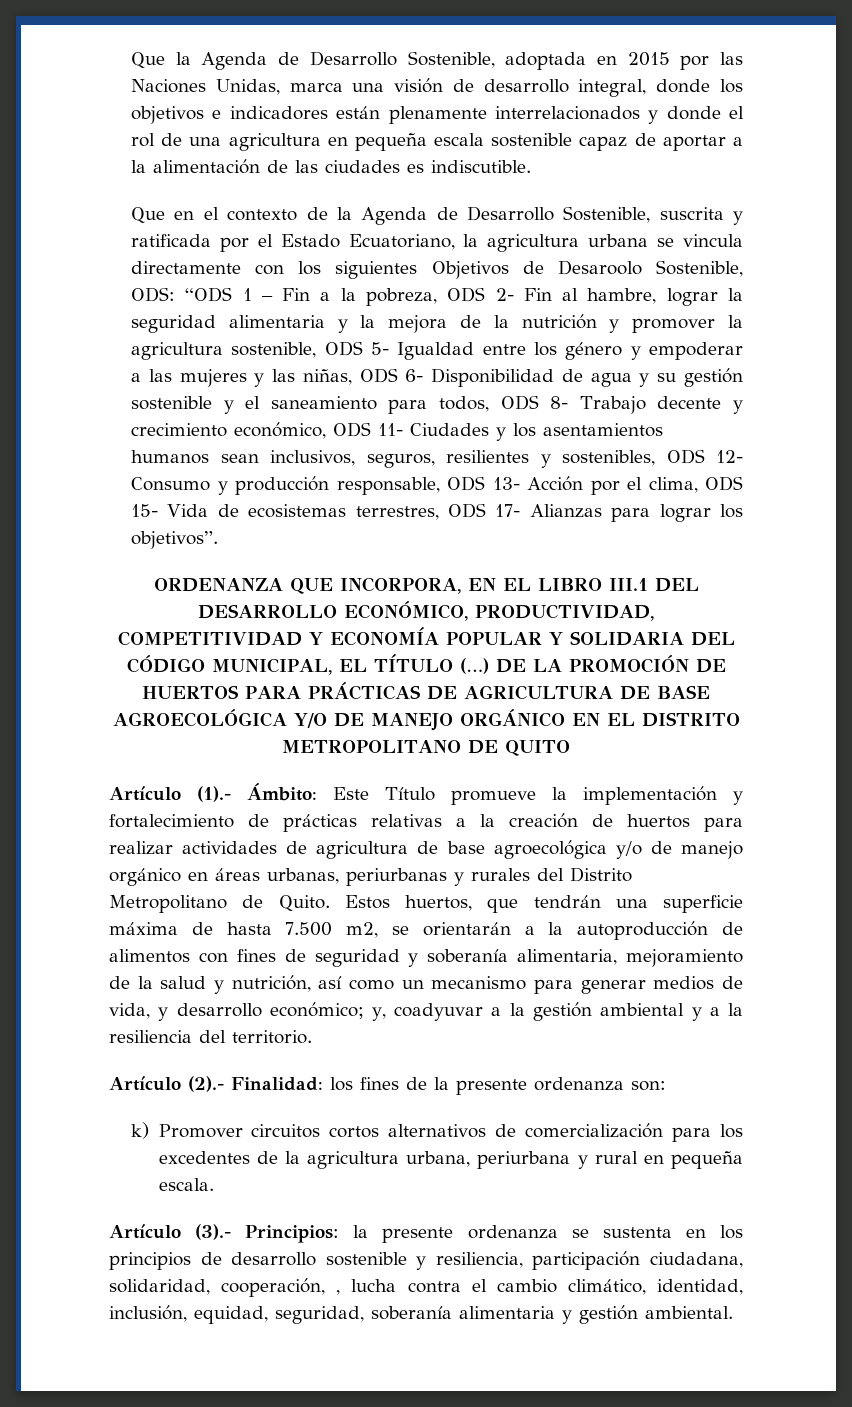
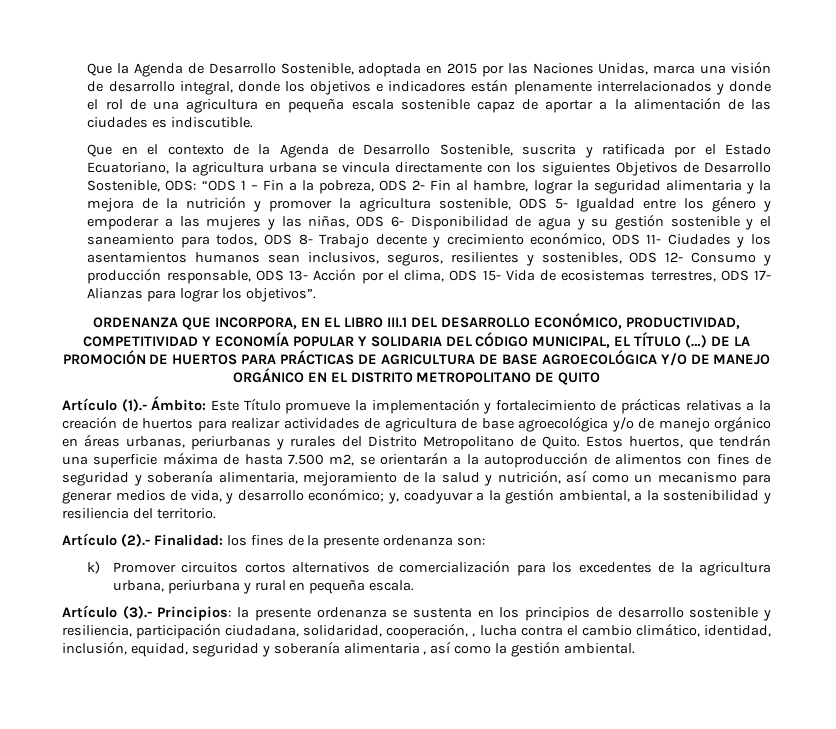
- Que en el contexto de la Agenda de Desarrollo Sostenible, suscrita y ratificada por el Estado Ecuatoriano, la agricultura urbana se vincula directamente con los siguientes Objetivos de Desaroolo Sostenible, ODS:
+ Que en el contexto de la Agenda de Desarrollo Sostenible, suscrita y ratificada por el Estado Ecuatoriano, la agricultura urbana se vincula directamente con los siguientes Objetivos de Desarrollo Sostenible, ODS:
- Estos huertos, que tendrán una superficie máxima de hasta 7.500 m2, se orientarán a la autoproducción de alimentos con fines de seguridad y soberanía alimentaria, mejoramiento de la salud y nutrición, así como un mecanismo para generar medios de vida, y desarrollo económico; y, coadyuvar a la gestión ambiental y a la resiliencia del territorio.
+ Estos huertos, que tendrán una superficie máxima de hasta 7.500 m2, se orientarán a la autoproducción de alimentos con fines de seguridad y soberanía alimentaria, mejoramiento de la salud y nutrición, así como un mecanismo para generar medios de vida, y desarrollo económico; y, coadyuvar a la gestión ambiental, a la sostenibilidad y resiliencia del territorio.
- Artículo (3).- Principios: la presente ordenanza se sustenta en los principios de desarrollo sostenible y resiliencia, participación ciudadana, solidaridad, cooperación, , lucha contra el cambio climático, identidad, inclusión, equidad, seguridad, soberanía alimentaria y gestión ambiental.
+ Artículo (3).- Principios: la presente ordenanza se sustenta en los principios de desarrollo sostenible y resiliencia, participación ciudadana, solidaridad, cooperación, , lucha contra el cambio climático, identidad, inclusión, equidad, seguridad y soberanía alimentaria , así como la gestión ambiental.

